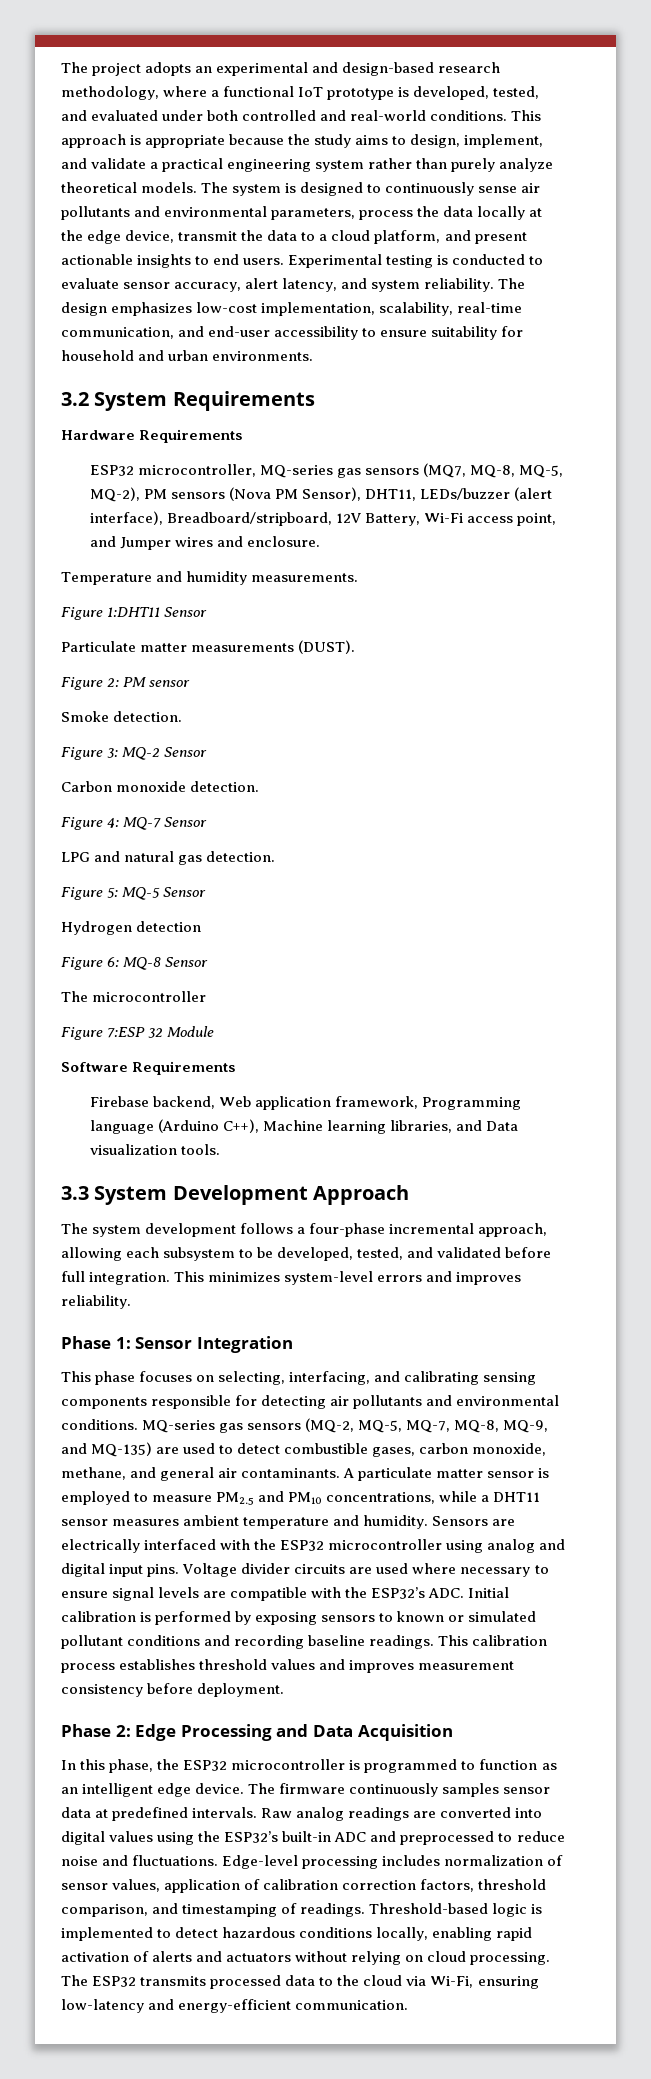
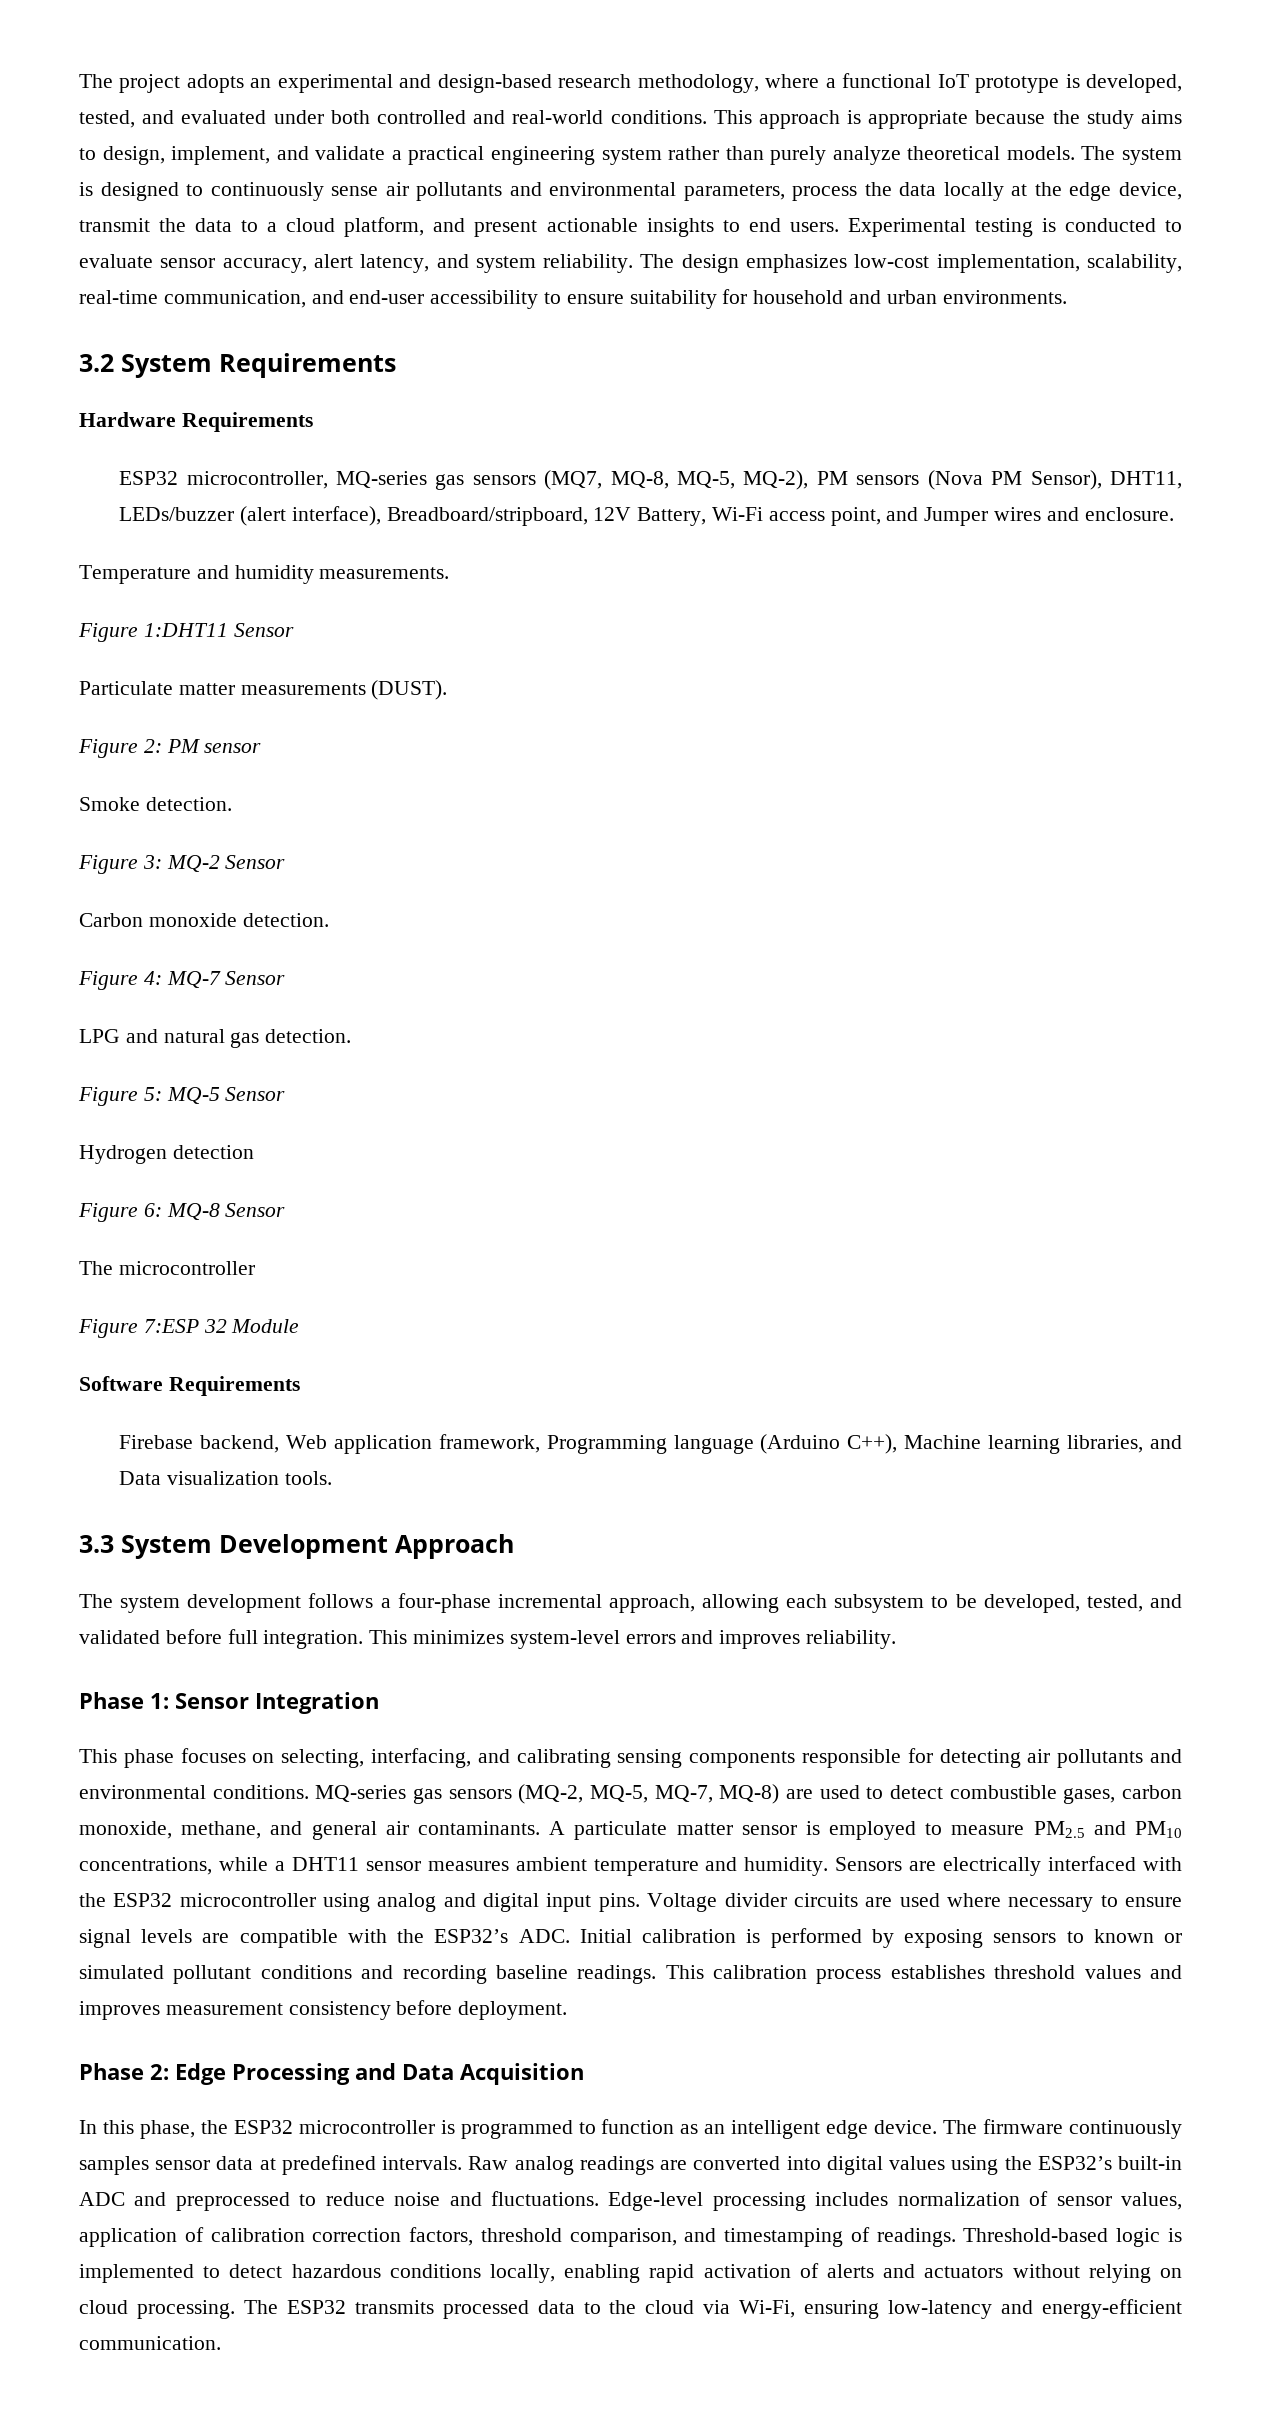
- MQ-series gas sensors (MQ-2, MQ-5, MQ-7, MQ-8, MQ-9, and MQ-135) are used to detect combustible gases, carbon monoxide, methane, and general air contaminants.
+ MQ-series gas sensors (MQ-2, MQ-5, MQ-7, MQ-8) are used to detect combustible gases, carbon monoxide, methane, and general air contaminants.

